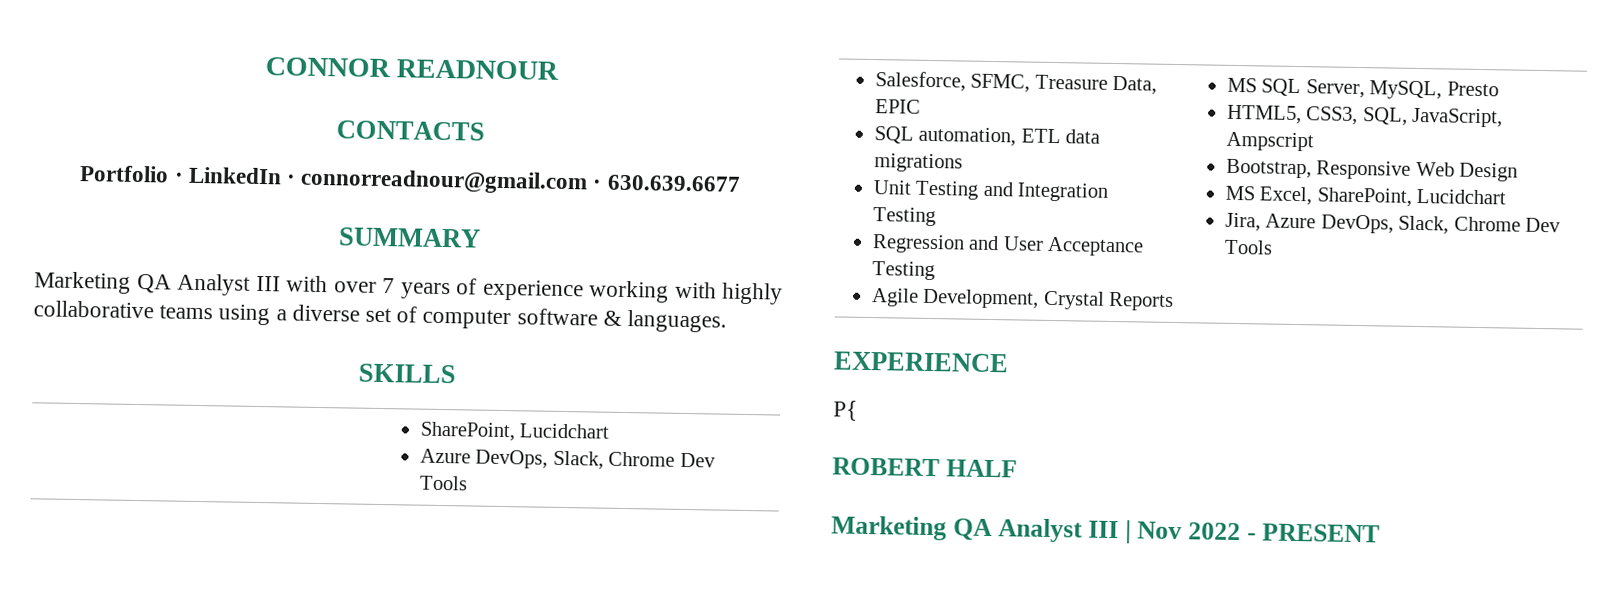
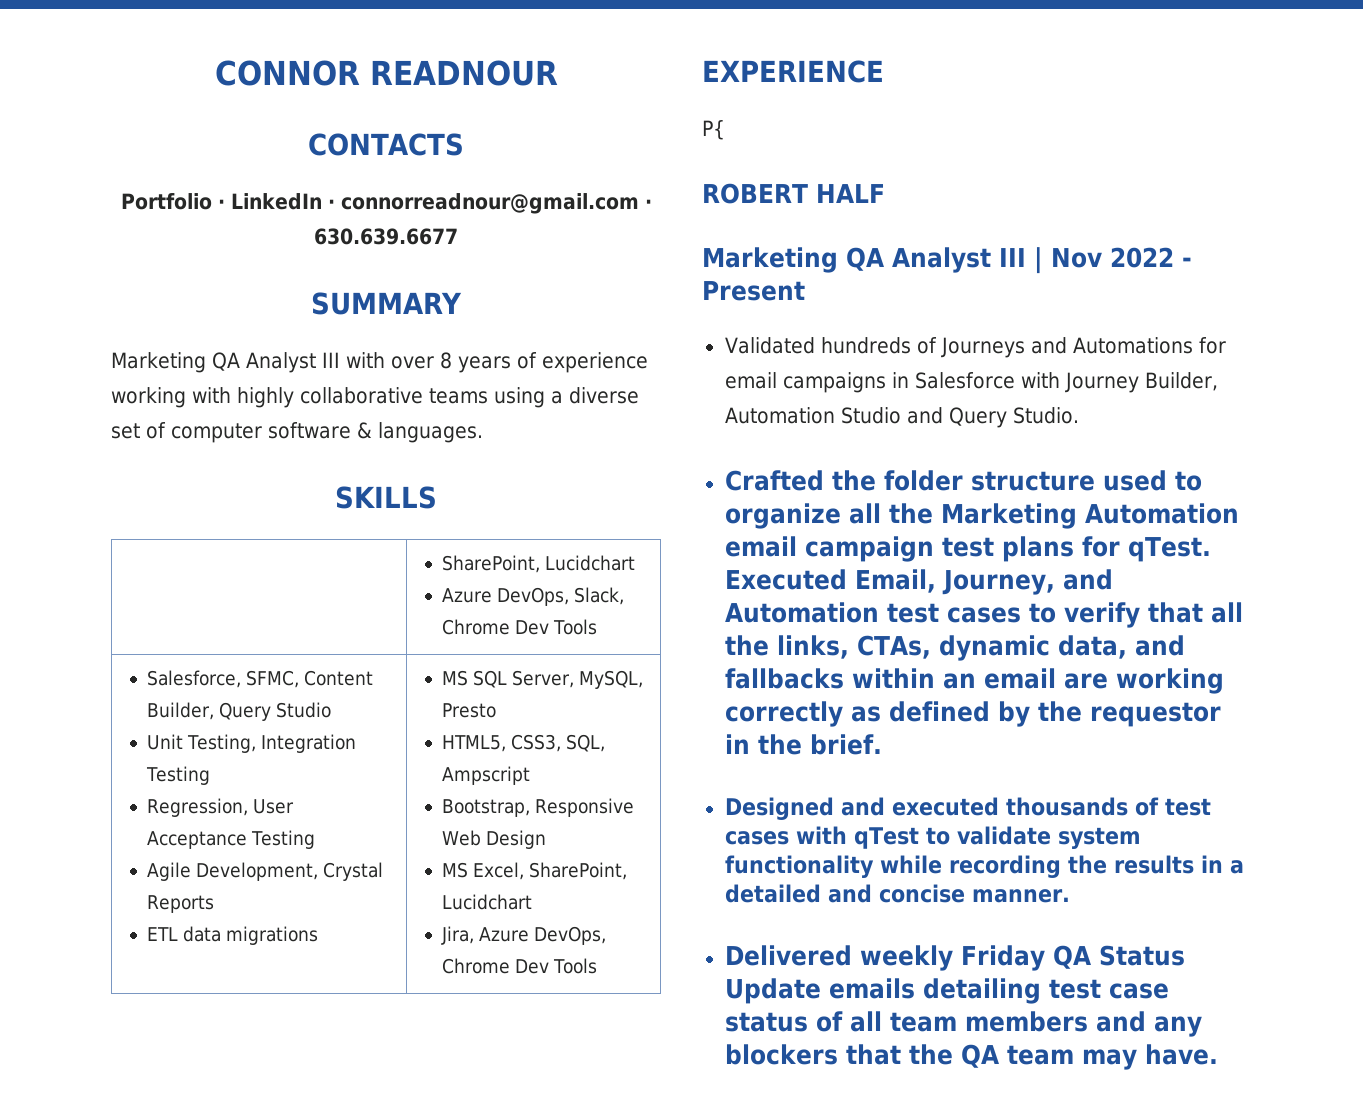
- Marketing QA Analyst III with over 7 years of experience working with highly collaborative teams using a diverse set of computer software & languages.
+ Marketing QA Analyst III with over 8 years of experience working with highly collaborative teams using a diverse set of computer software & languages.
- Salesforce, SFMC, Treasure Data, EPIC
- SQL automation, ETL data migrations
+ Salesforce, SFMC, Content Builder, Query Studio
- Unit Testing and Integration Testing
+ Unit Testing, Integration Testing
- Regression and User Acceptance Testing
+ Regression, User Acceptance Testing
+ ETL data migrations
- HTML5, CSS3, SQL, JavaScript, Ampscript
+ HTML5, CSS3, SQL, Ampscript
- Jira, Azure DevOps, Slack, Chrome Dev Tools
+ Jira, Azure DevOps, Chrome Dev Tools
- Marketing QA Analyst III | Nov 2022 - PRESENT
+ Marketing QA Analyst III | Nov 2022 - Present
+ Validated hundreds of Journeys and Automations for email campaigns in Salesforce with Journey Builder, Automation Studio and Query Studio.
+ Crafted the folder structure used to organize all the Marketing Automation email campaign test plans for qTest. Executed Email, Journey, and Automation test cases to verify that all the links, CTAs, dynamic data, and fallbacks within an email are working correctly as defined by the requestor in the brief.
+ Designed and executed thousands of test cases with qTest to validate system functionality while recording the results in a detailed and concise manner.
+ Delivered weekly Friday QA Status Update emails detailing test case status of all team members and any blockers that the QA team may have.

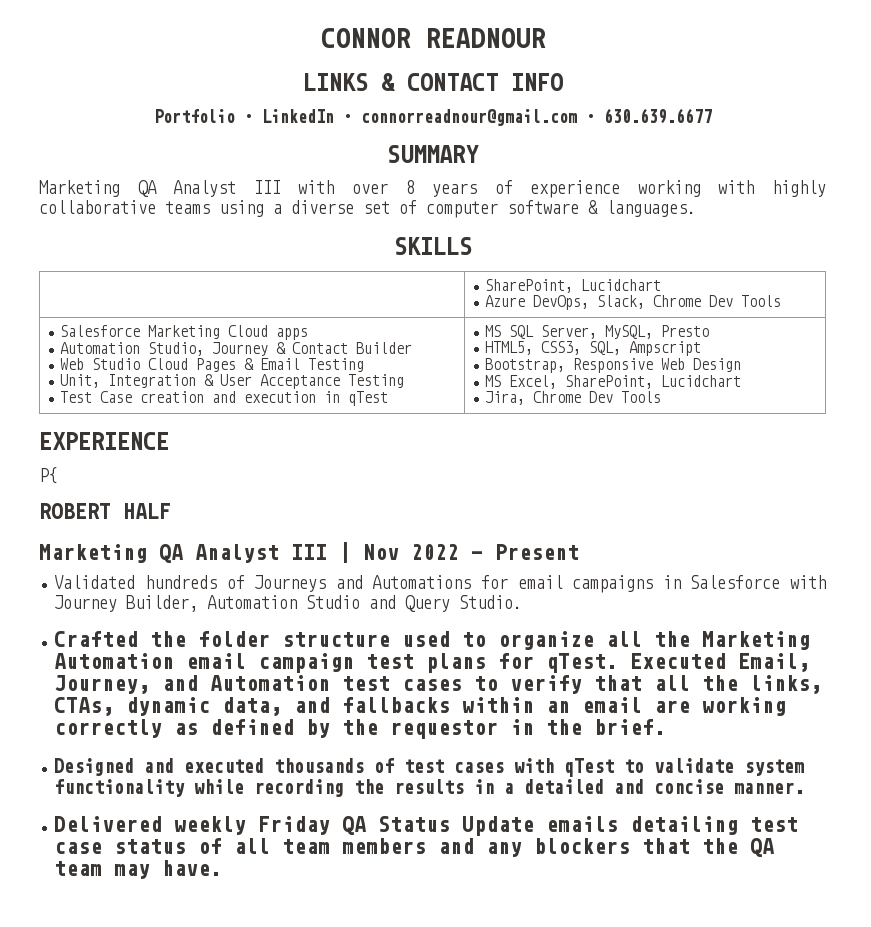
- CONTACTS
+ LINKS & CONTACT INFO
- Salesforce, SFMC, Content Builder, Query Studio
- Unit Testing, Integration Testing
- Regression, User Acceptance Testing
- Agile Development, Crystal Reports
- ETL data migrations
+ Salesforce Marketing Cloud apps
+ Automation Studio, Journey & Contact Builder
+ Web Studio Cloud Pages & Email Testing
+ Unit, Integration & User Acceptance Testing
+ Test Case creation and execution in qTest
- Jira, Azure DevOps, Chrome Dev Tools
+ Jira, Chrome Dev Tools

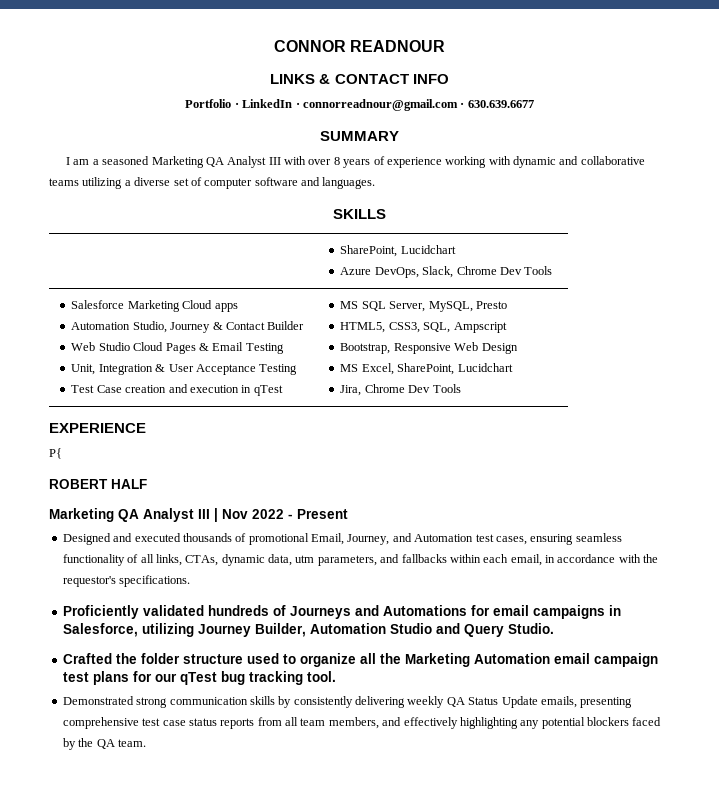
- Marketing QA Analyst III with over 8 years of experience working with highly collaborative teams using a diverse set of computer software & languages.
+ I am a seasoned Marketing QA Analyst III with over 8 years of experience working with dynamic and collaborative teams utilizing a diverse set of computer software and languages.
- Validated hundreds of Journeys and Automations for email campaigns in Salesforce with Journey Builder, Automation Studio and Query Studio.
+ Designed and executed thousands of promotional Email, Journey, and Automation test cases, ensuring seamless functionality of all links, CTAs, dynamic data, utm parameters, and fallbacks within each email, in accordance with the requestor's specifications.
+ Proficiently validated hundreds of Journeys and Automations for email campaigns in Salesforce, utilizing Journey Builder, Automation Studio and Query Studio.
- Crafted the folder structure used to organize all the Marketing Automation email campaign test plans for qTest. Executed Email, Journey, and Automation test cases to verify that all the links, CTAs, dynamic data, and fallbacks within an email are working correctly as defined by the requestor in the brief.
- Designed and executed thousands of test cases with qTest to validate system functionality while recording the results in a detailed and concise manner.
- Delivered weekly Friday QA Status Update emails detailing test case status of all team members and any blockers that the QA team may have.
+ Crafted the folder structure used to organize all the Marketing Automation email campaign test plans for our qTest bug tracking tool.
+ Demonstrated strong communication skills by consistently delivering weekly QA Status Update emails, presenting comprehensive test case status reports from all team members, and effectively highlighting any potential blockers faced by the QA team.

